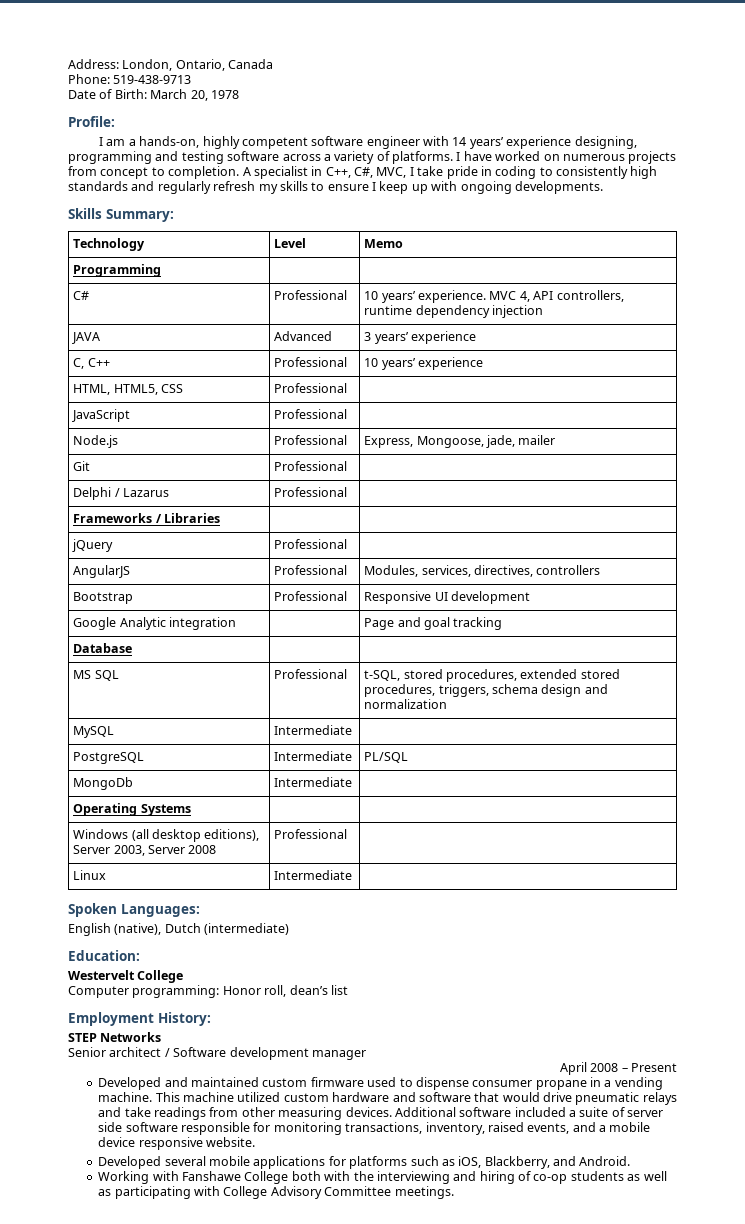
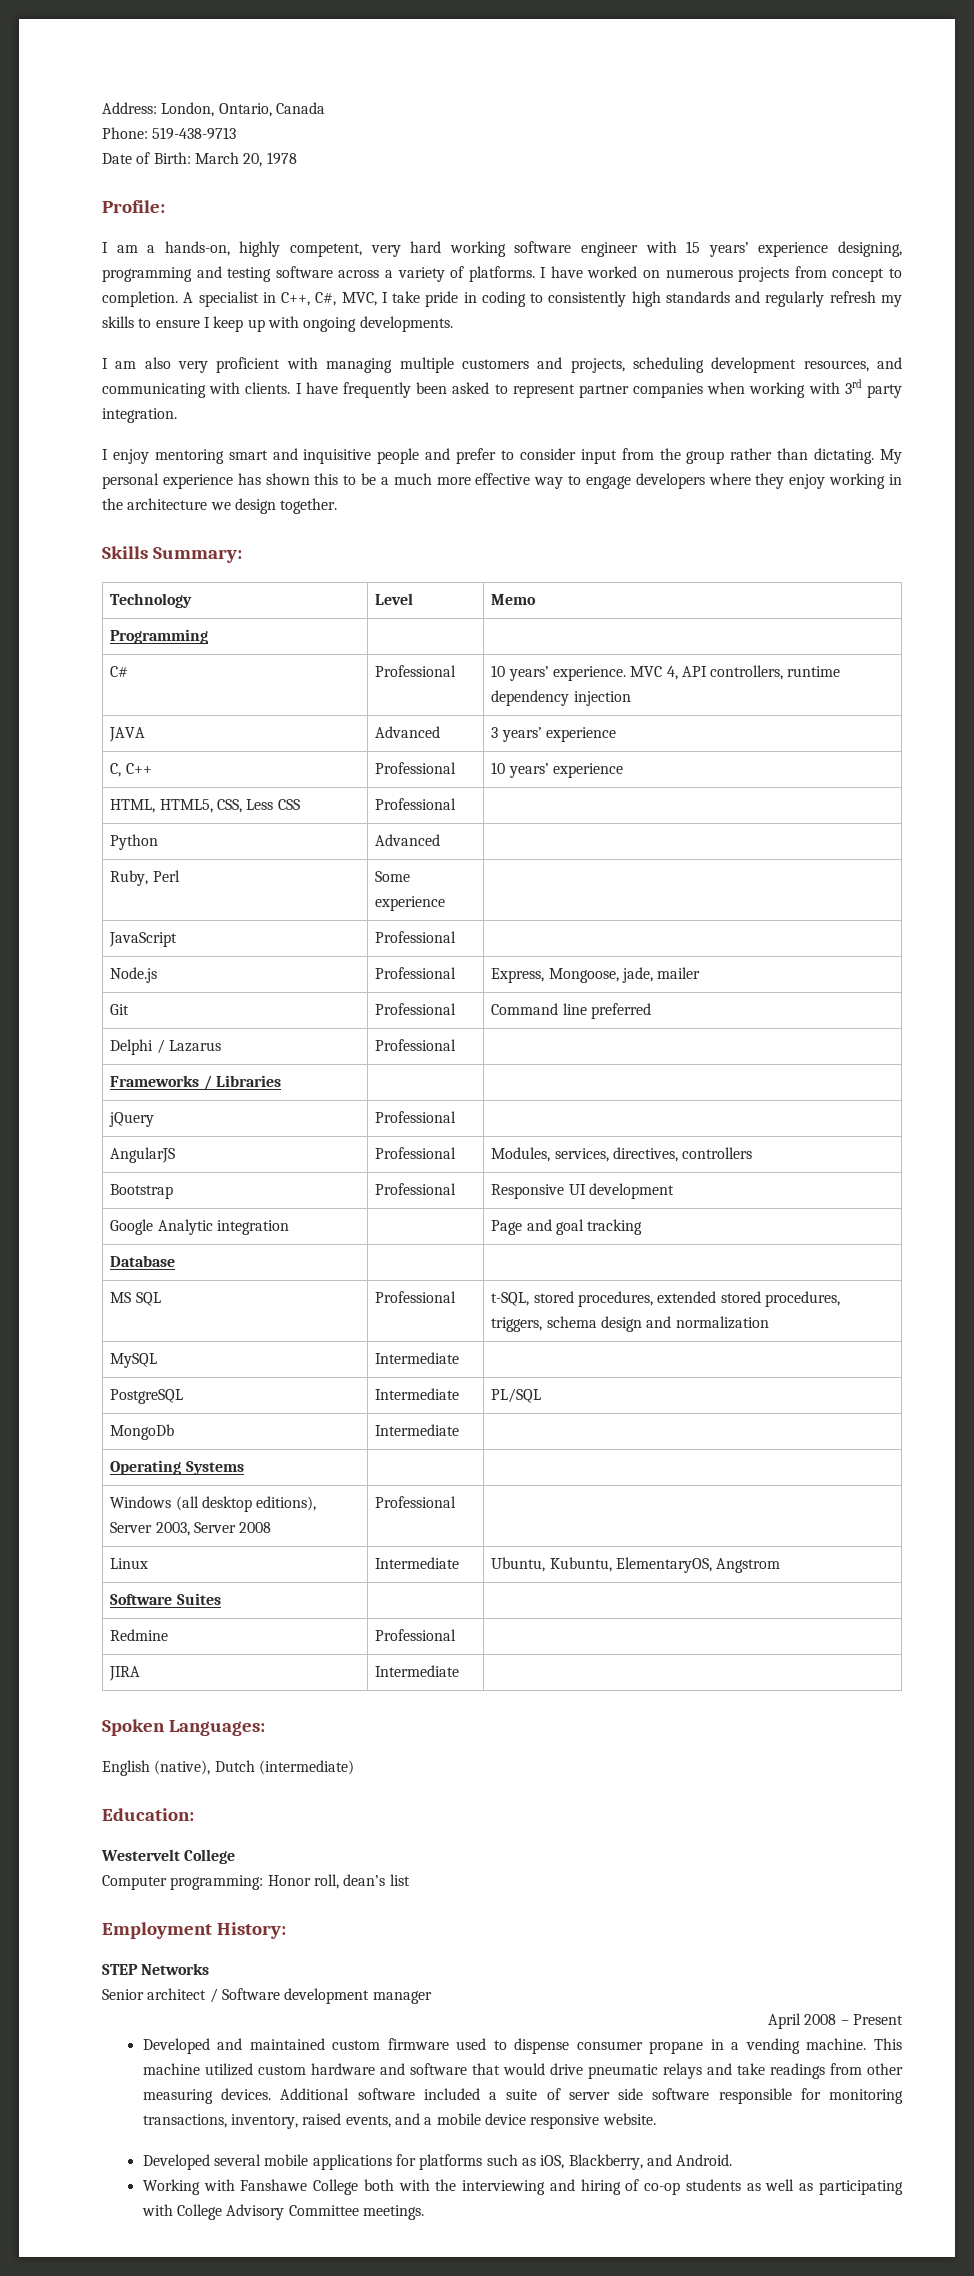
- I am a hands-on, highly competent software engineer with 14 years’ experience designing, programming and testing software across a variety of platforms.
+ I am a hands-on, highly competent, very hard working software engineer with 15 years’ experience designing, programming and testing software across a variety of platforms.
+ I am also very proficient with managing multiple customers and projects, scheduling development resources, and communicating with clients. I have frequently been asked to represent partner companies when working with 3rd party integration.
+ I enjoy mentoring smart and inquisitive people and prefer to consider input from the group rather than dictating. My personal experience has shown this to be a much more effective way to engage developers where they enjoy working in the architecture we design together.
- HTML, HTML5, CSS | Professional |
+ HTML, HTML5, CSS, Less CSS | Professional |
+ Python | Advanced |
+ Ruby, Perl | Some experience |
- Git | Professional |
+ Git | Professional | Command line preferred
- Linux | Intermediate |
+ Linux | Intermediate | Ubuntu, Kubuntu, ElementaryOS, Angstrom
+ Software Suites | |
+ Redmine | Professional |
+ JIRA | Intermediate |

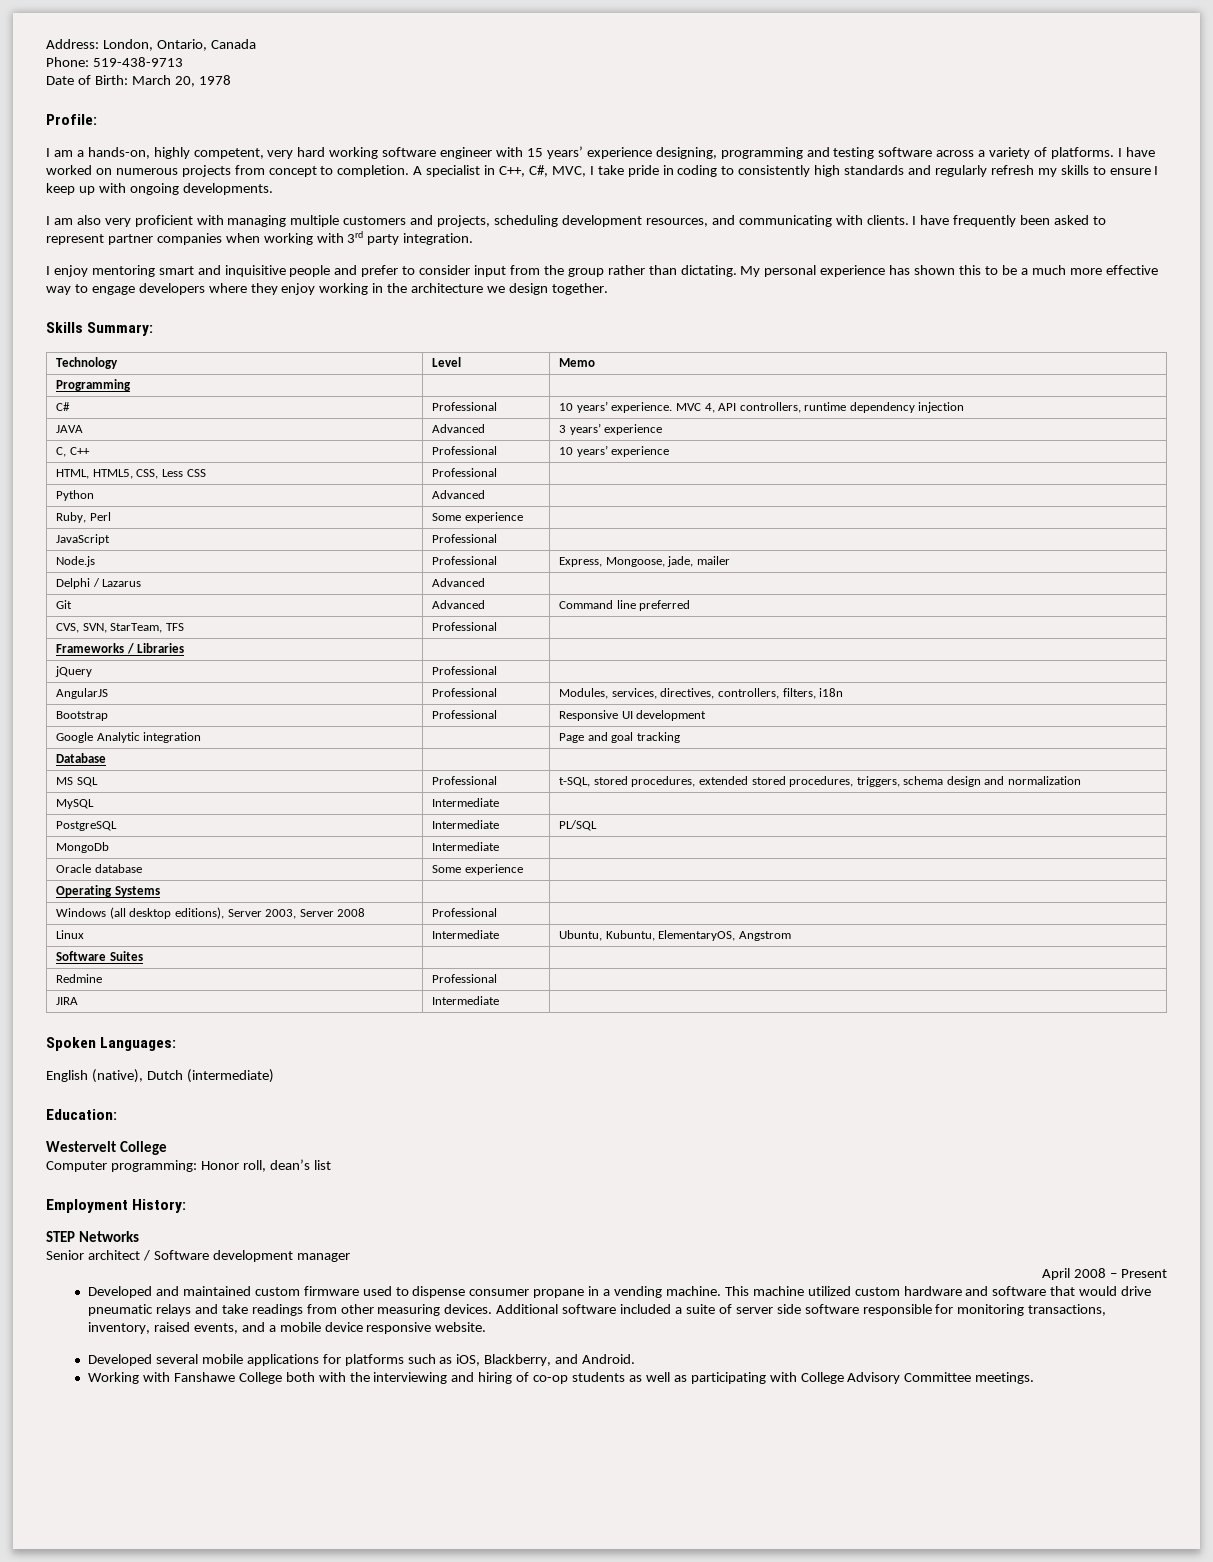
+ Delphi / Lazarus | Advanced |
- Git | Professional | Command line preferred
+ Git | Advanced | Command line preferred
- Delphi / Lazarus | Professional |
+ CVS, SVN, StarTeam, TFS | Professional |
- AngularJS | Professional | Modules, services, directives, controllers
+ AngularJS | Professional | Modules, services, directives, controllers, filters, i18n
+ Oracle database | Some experience |

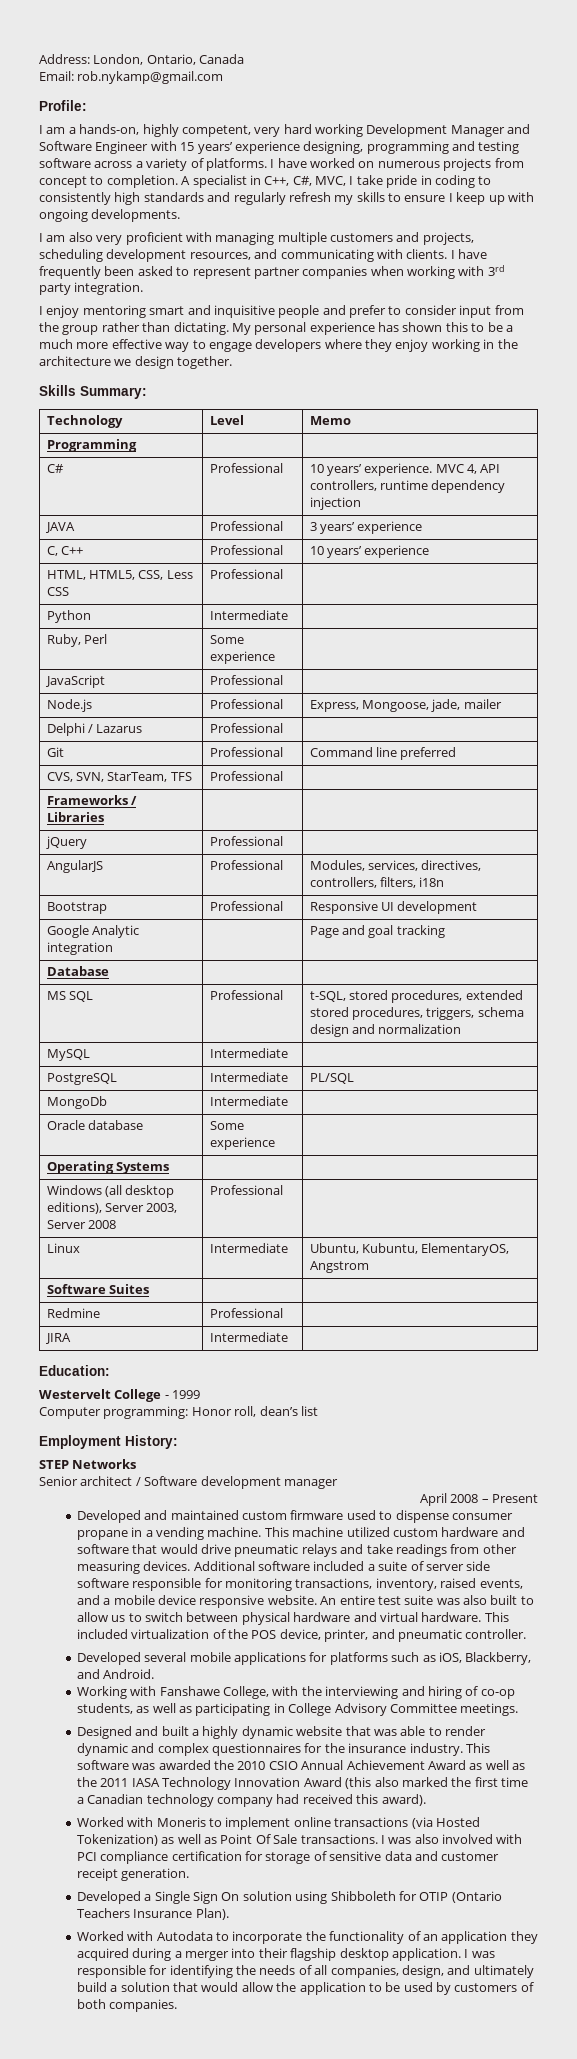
- Phone: 519-438-9713
- Date of Birth: March 20, 1978
+ Email: rob.nykamp@gmail.com
- I am a hands-on, highly competent, very hard working software engineer with 15 years’ experience designing, programming and testing software across a variety of platforms.
+ I am a hands-on, highly competent, very hard working Development Manager and Software Engineer with 15 years’ experience designing, programming and testing software across a variety of platforms.
- JAVA | Advanced | 3 years’ experience
+ JAVA | Professional | 3 years’ experience
- Python | Advanced |
+ Python | Intermediate |
- Delphi / Lazarus | Advanced |
+ Delphi / Lazarus | Professional |
- Git | Advanced | Command line preferred
+ Git | Professional | Command line preferred
- Spoken Languages:
- English (native), Dutch (intermediate)
- Westervelt College
+ Westervelt College - 1999
+ An entire test suite was also built to allow us to switch between physical hardware and virtual hardware. This included virtualization of the POS device, printer, and pneumatic controller.
- Working with Fanshawe College both with the interviewing and hiring of co-op students as well as participating with College Advisory Committee meetings.
+ Working with Fanshawe College, with the interviewing and hiring of co-op students, as well as participating in College Advisory Committee meetings.
+ Designed and built a highly dynamic website that was able to render dynamic and complex questionnaires for the insurance industry. This software was awarded the 2010 CSIO Annual Achievement Award as well as the 2011 IASA Technology Innovation Award (this also marked the first time a Canadian technology company had received this award).
+ Worked with Moneris to implement online transactions (via Hosted Tokenization) as well as Point Of Sale transactions. I was also involved with PCI compliance certification for storage of sensitive data and customer receipt generation.
+ Developed a Single Sign On solution using Shibboleth for OTIP (Ontario Teachers Insurance Plan).
+ Worked with Autodata to incorporate the functionality of an application they acquired during a merger into their flagship desktop application. I was responsible for identifying the needs of all companies, design, and ultimately build a solution that would allow the application to be used by customers of both companies.

